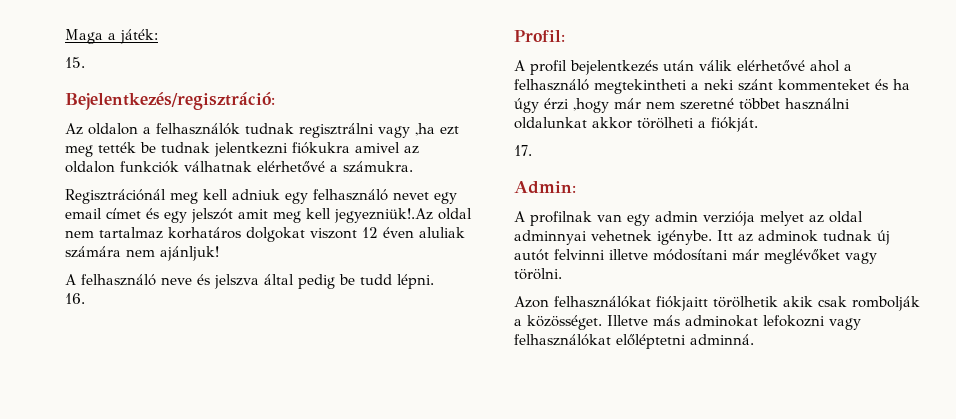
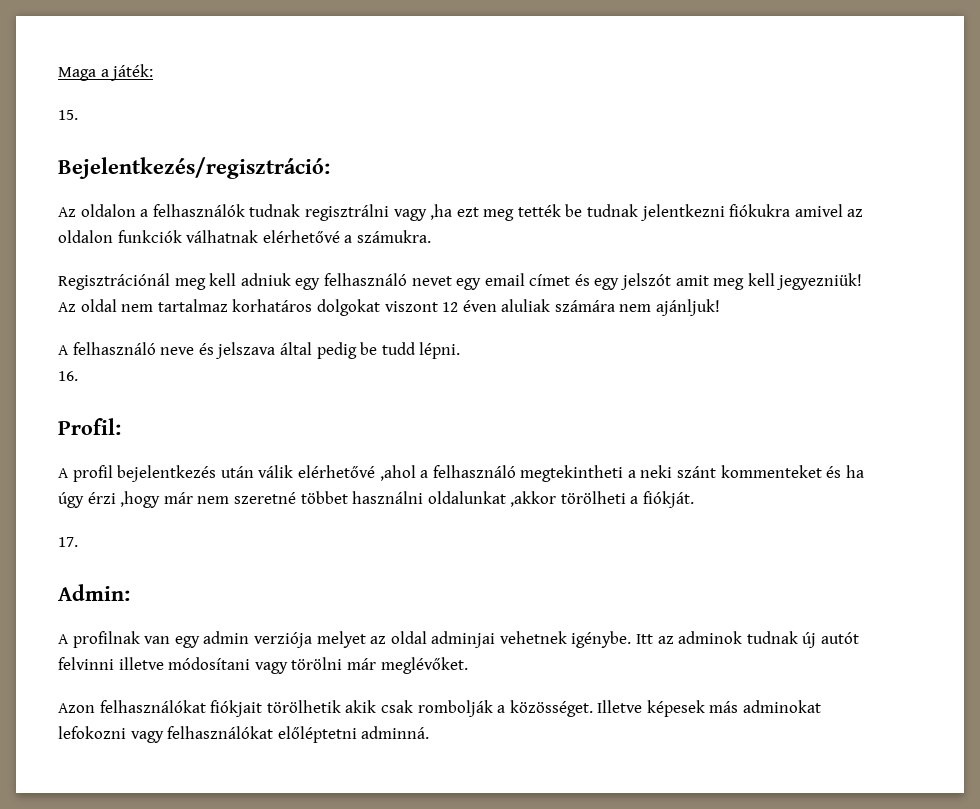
- Regisztrációnál meg kell adniuk egy felhasználó nevet egy email címet és egy jelszót amit meg kell jegyezniük!.Az oldal nem tartalmaz korhatáros dolgokat viszont 12 éven aluliak számára nem ajánljuk!
+ Regisztrációnál meg kell adniuk egy felhasználó nevet egy email címet és egy jelszót amit meg kell jegyezniük! Az oldal nem tartalmaz korhatáros dolgokat viszont 12 éven aluliak számára nem ajánljuk!
- A felhasználó neve és jelszva által pedig be tudd lépni.
+ A felhasználó neve és jelszava által pedig be tudd lépni.
- A profil bejelentkezés után válik elérhetővé ahol a felhasználó megtekintheti a neki szánt kommenteket és ha úgy érzi ,hogy már nem szeretné többet használni oldalunkat akkor törölheti a fiókját.
+ A profil bejelentkezés után válik elérhetővé ,ahol a felhasználó megtekintheti a neki szánt kommenteket és ha úgy érzi ,hogy már nem szeretné többet használni oldalunkat ,akkor törölheti a fiókját.
- A profilnak van egy admin verziója melyet az oldal adminnyai vehetnek igénybe.
+ A profilnak van egy admin verziója melyet az oldal adminjai vehetnek igénybe.
- Itt az adminok tudnak új autót felvinni illetve módosítani már meglévőket vagy törölni.
+ Itt az adminok tudnak új autót felvinni illetve módosítani vagy törölni már meglévőket.
- Azon felhasználókat fiókjaitt törölhetik akik csak rombolják a közösséget.
+ Azon felhasználókat fiókjait törölhetik akik csak rombolják a közösséget.
- Illetve más adminokat lefokozni vagy felhasználókat előléptetni adminná.
+ Illetve képesek más adminokat lefokozni vagy felhasználókat előléptetni adminná.

